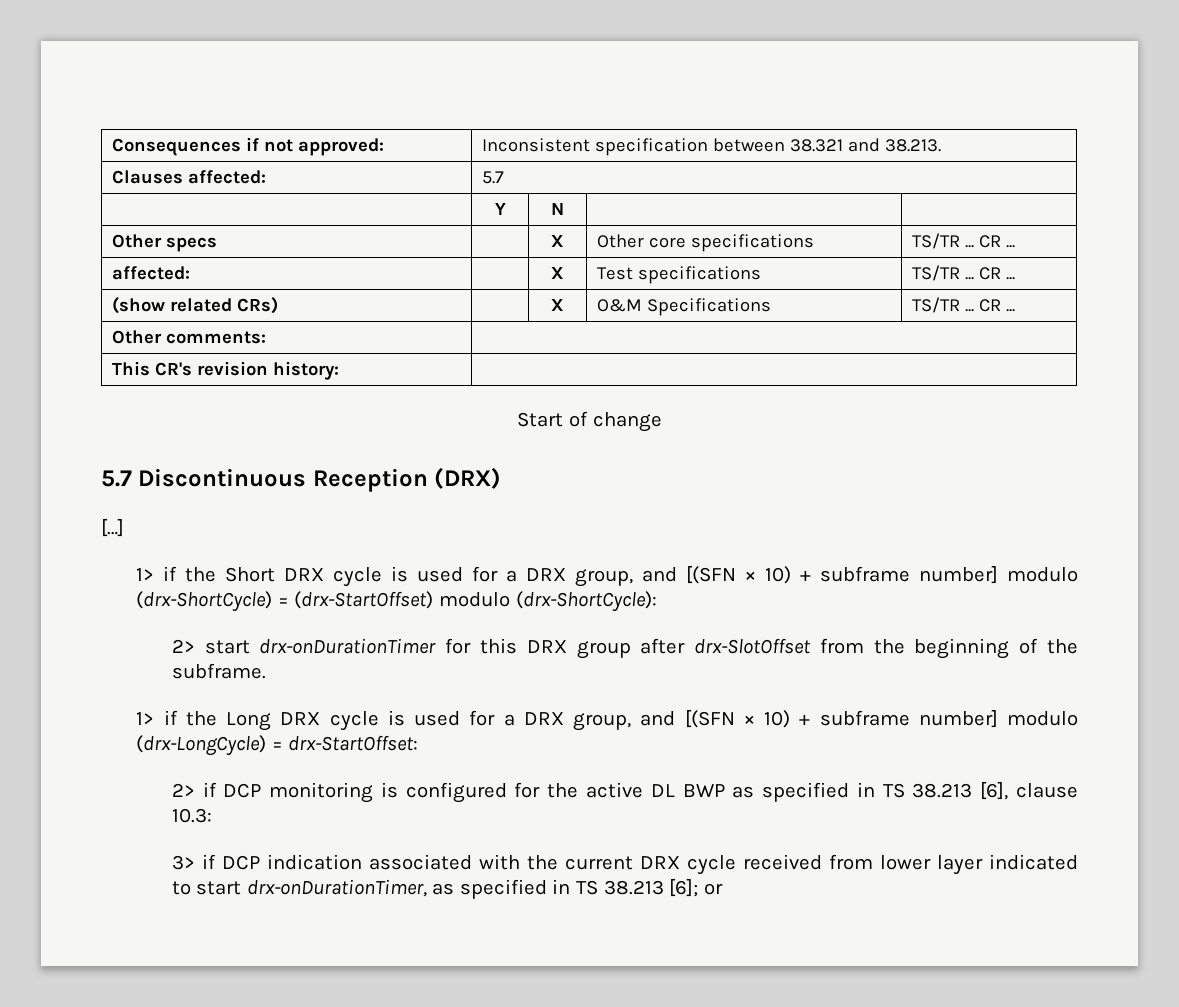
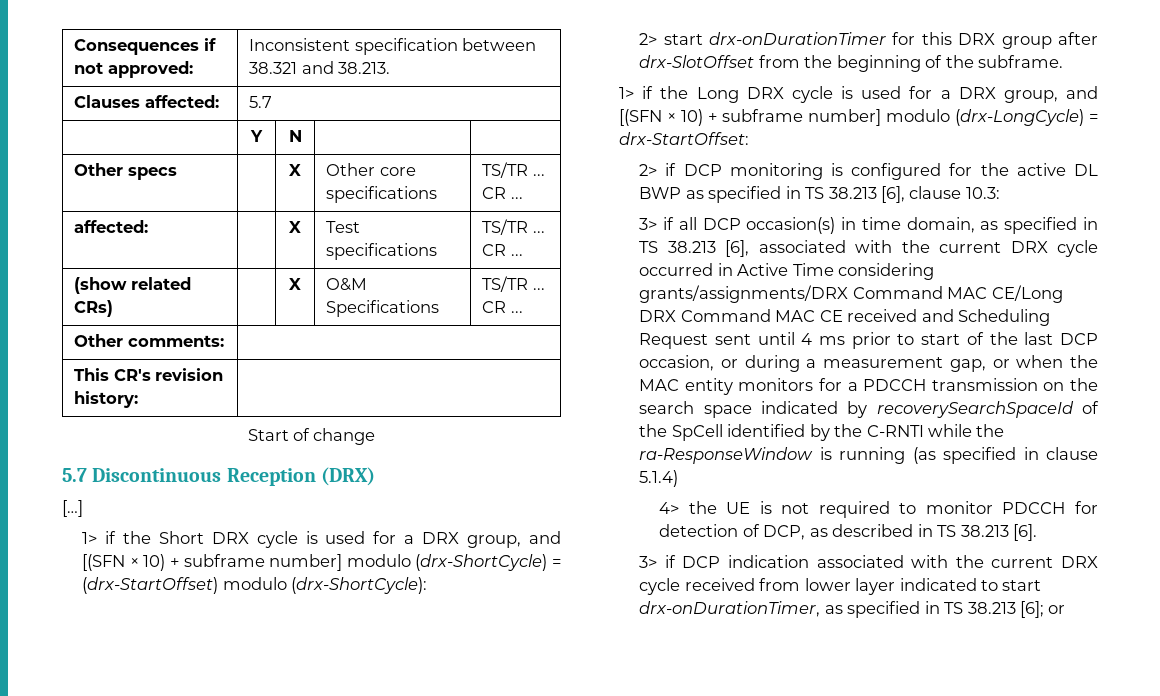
+ 3> if all DCP occasion(s) in time domain, as specified in TS 38.213 [6], associated with the current DRX cycle occurred in Active Time considering grants/assignments/DRX Command MAC CE/Long DRX Command MAC CE received and Scheduling Request sent until 4 ms prior to start of the last DCP occasion, or during a measurement gap, or when the MAC entity monitors for a PDCCH transmission on the search space indicated by recoverySearchSpaceId of the SpCell identified by the C-RNTI while the ra-ResponseWindow is running (as specified in clause 5.1.4)
+ 4> the UE is not required to monitor PDCCH for detection of DCP, as described in TS 38.213 [6].

